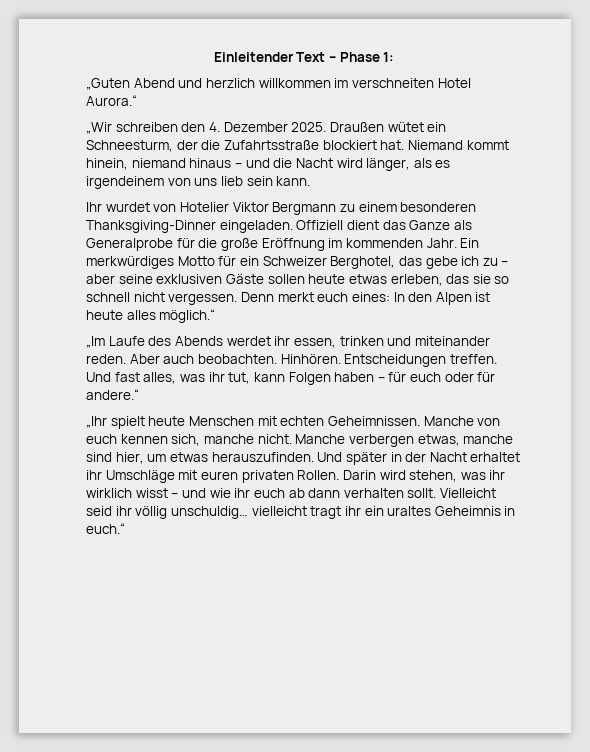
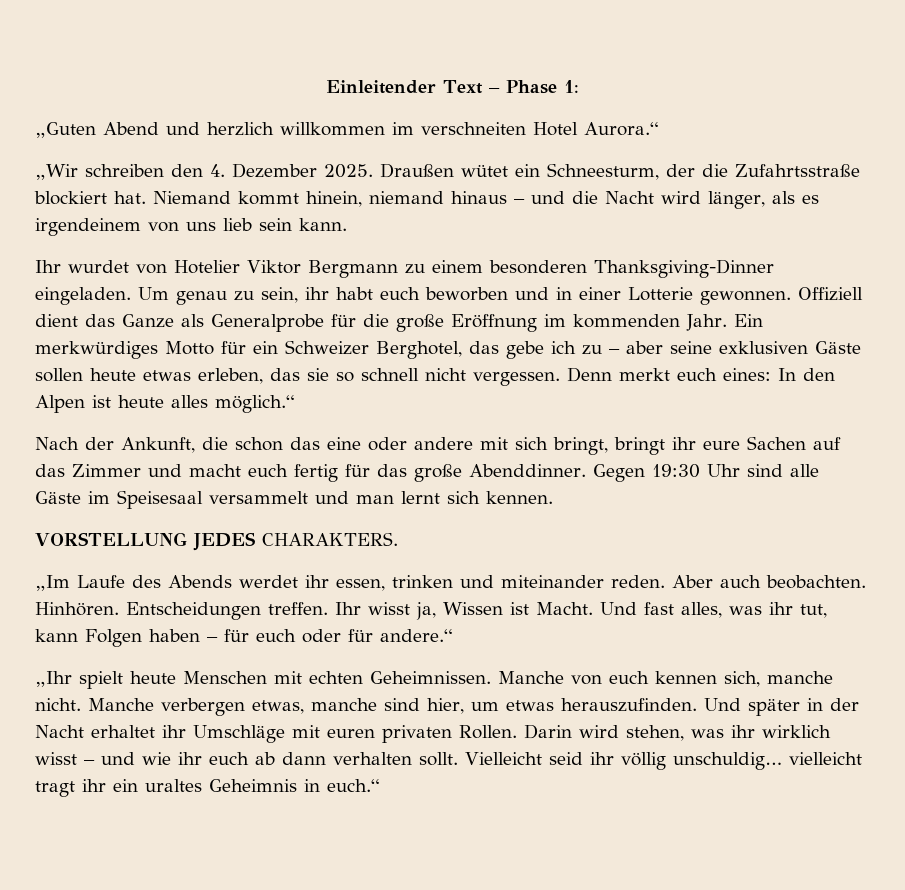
+ Um genau zu sein, ihr habt euch beworben und in einer Lotterie gewonnen.
+ Nach der Ankunft, die schon das eine oder andere mit sich bringt, bringt ihr eure Sachen auf das Zimmer und macht euch fertig für das große Abenddinner. Gegen 19:30 Uhr sind alle Gäste im Speisesaal versammelt und man lernt sich kennen.
+ VORSTELLUNG JEDES CHARAKTERS.
+ Ihr wisst ja, Wissen ist Macht.

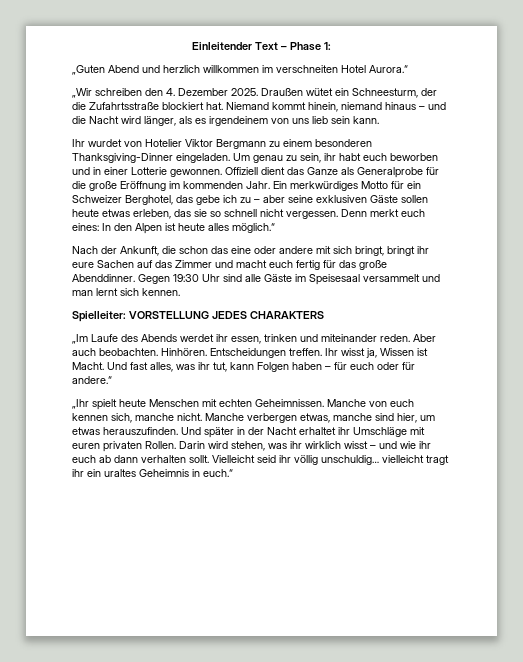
- VORSTELLUNG JEDES CHARAKTERS.
+ Spielleiter: VORSTELLUNG JEDES CHARAKTERS

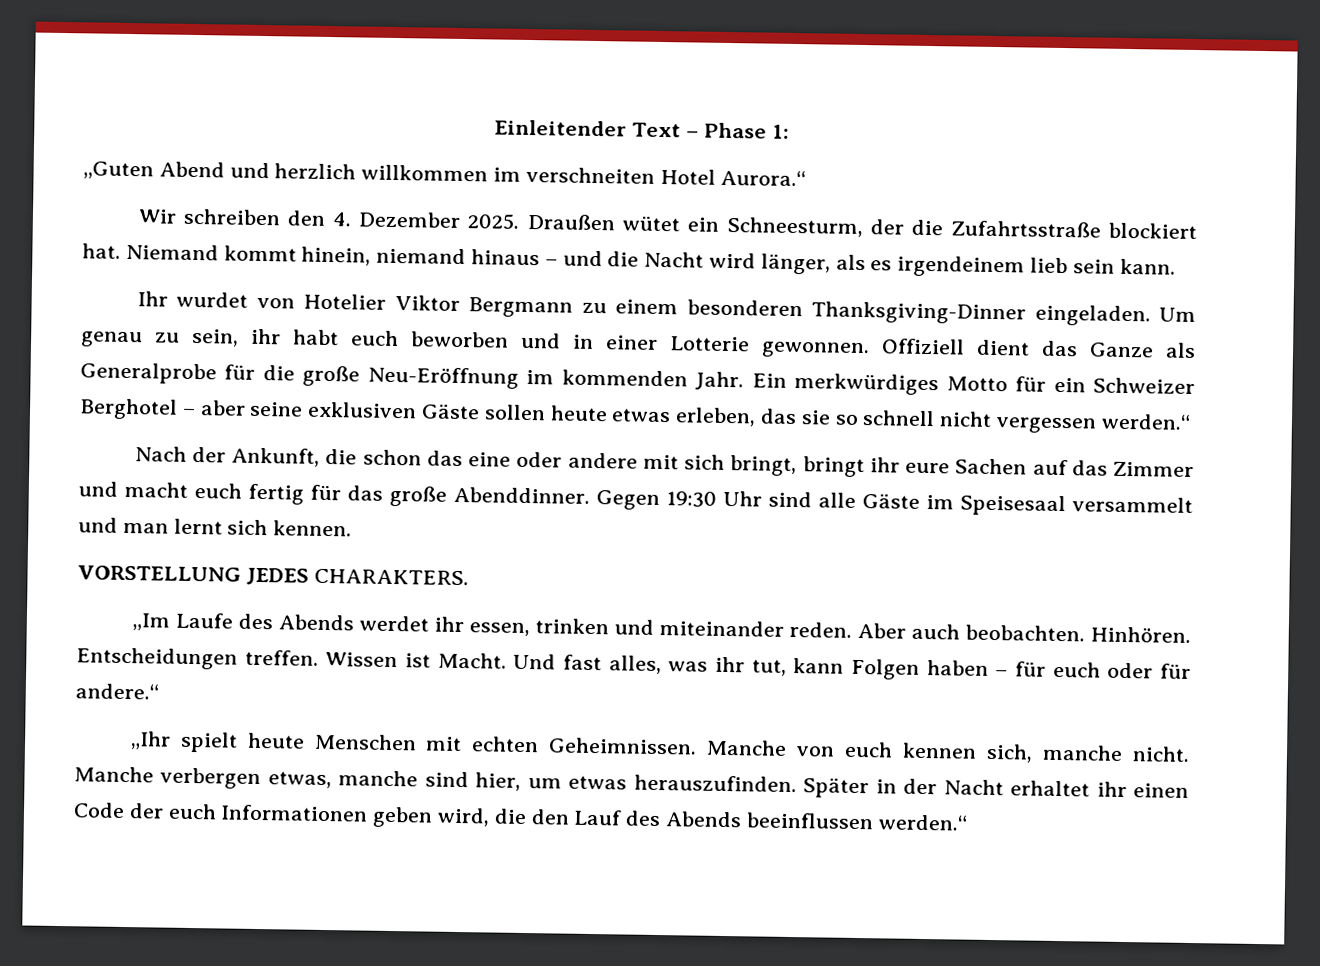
- „Wir schreiben den 4. Dezember 2025.
+ Wir schreiben den 4. Dezember 2025.
- Niemand kommt hinein, niemand hinaus – und die Nacht wird länger, als es irgendeinem von uns lieb sein kann.
+ Niemand kommt hinein, niemand hinaus – und die Nacht wird länger, als es irgendeinem lieb sein kann.
- Offiziell dient das Ganze als Generalprobe für die große Eröffnung im kommenden Jahr.
+ Offiziell dient das Ganze als Generalprobe für die große Neu-Eröffnung im kommenden Jahr.
- Ein merkwürdiges Motto für ein Schweizer Berghotel, das gebe ich zu – aber seine exklusiven Gäste sollen heute etwas erleben, das sie so schnell nicht vergessen. Denn merkt euch eines: In den Alpen ist heute alles möglich.“
+ Ein merkwürdiges Motto für ein Schweizer Berghotel – aber seine exklusiven Gäste sollen heute etwas erleben, das sie so schnell nicht vergessen werden.“
- Spielleiter: VORSTELLUNG JEDES CHARAKTERS
+ VORSTELLUNG JEDES CHARAKTERS.
- Ihr wisst ja, Wissen ist Macht.
+ Wissen ist Macht.
- Und später in der Nacht erhaltet ihr Umschläge mit euren privaten Rollen. Darin wird stehen, was ihr wirklich wisst – und wie ihr euch ab dann verhalten sollt. Vielleicht seid ihr völlig unschuldig… vielleicht tragt ihr ein uraltes Geheimnis in euch.“
+ Später in der Nacht erhaltet ihr einen Code der euch Informationen geben wird, die den Lauf des Abends beeinflussen werden.“

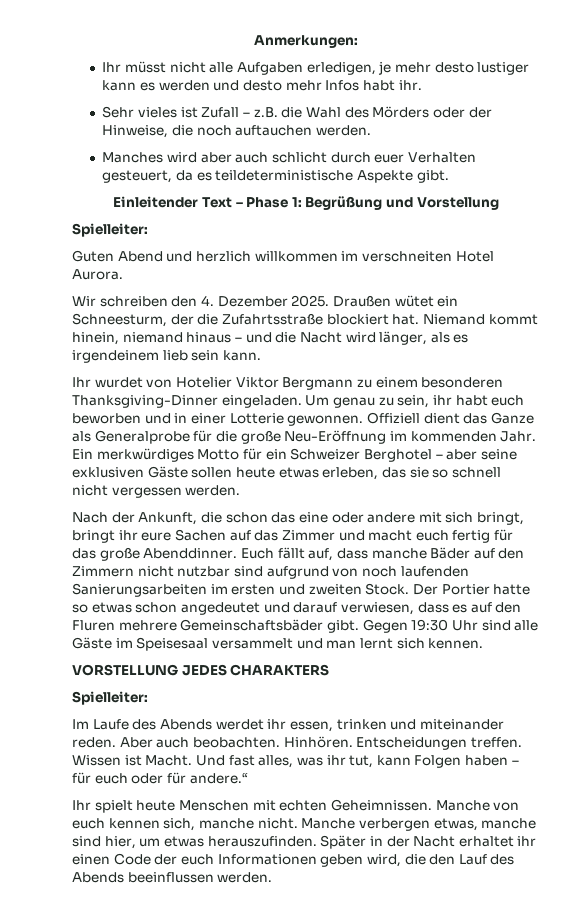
+ Anmerkungen:
+ Ihr müsst nicht alle Aufgaben erledigen, je mehr desto lustiger kann es werden und desto mehr Infos habt ihr.
+ Sehr vieles ist Zufall – z.B. die Wahl des Mörders oder der Hinweise, die noch auftauchen werden.
+ Manches wird aber auch schlicht durch euer Verhalten gesteuert, da es teildeterministische Aspekte gibt.
- Einleitender Text – Phase 1:
- „Guten Abend und herzlich willkommen im verschneiten Hotel Aurora.“
+ Einleitender Text – Phase 1: Begrüßung und Vorstellung
+ Spielleiter:
+ Guten Abend und herzlich willkommen im verschneiten Hotel Aurora.
- Ein merkwürdiges Motto für ein Schweizer Berghotel – aber seine exklusiven Gäste sollen heute etwas erleben, das sie so schnell nicht vergessen werden.“
+ Ein merkwürdiges Motto für ein Schweizer Berghotel – aber seine exklusiven Gäste sollen heute etwas erleben, das sie so schnell nicht vergessen werden.
+ Euch fällt auf, dass manche Bäder auf den Zimmern nicht nutzbar sind aufgrund von noch laufenden Sanierungsarbeiten im ersten und zweiten Stock. Der Portier hatte so etwas schon angedeutet und darauf verwiesen, dass es auf den Fluren mehrere Gemeinschaftsbäder gibt.
- VORSTELLUNG JEDES CHARAKTERS.
- „Im Laufe des Abends werdet ihr essen, trinken und miteinander reden.
+ VORSTELLUNG JEDES CHARAKTERS
+ Spielleiter:
+ Im Laufe des Abends werdet ihr essen, trinken und miteinander reden.
- „Ihr spielt heute Menschen mit echten Geheimnissen.
+ Ihr spielt heute Menschen mit echten Geheimnissen.
- Später in der Nacht erhaltet ihr einen Code der euch Informationen geben wird, die den Lauf des Abends beeinflussen werden.“
+ Später in der Nacht erhaltet ihr einen Code der euch Informationen geben wird, die den Lauf des Abends beeinflussen werden.

